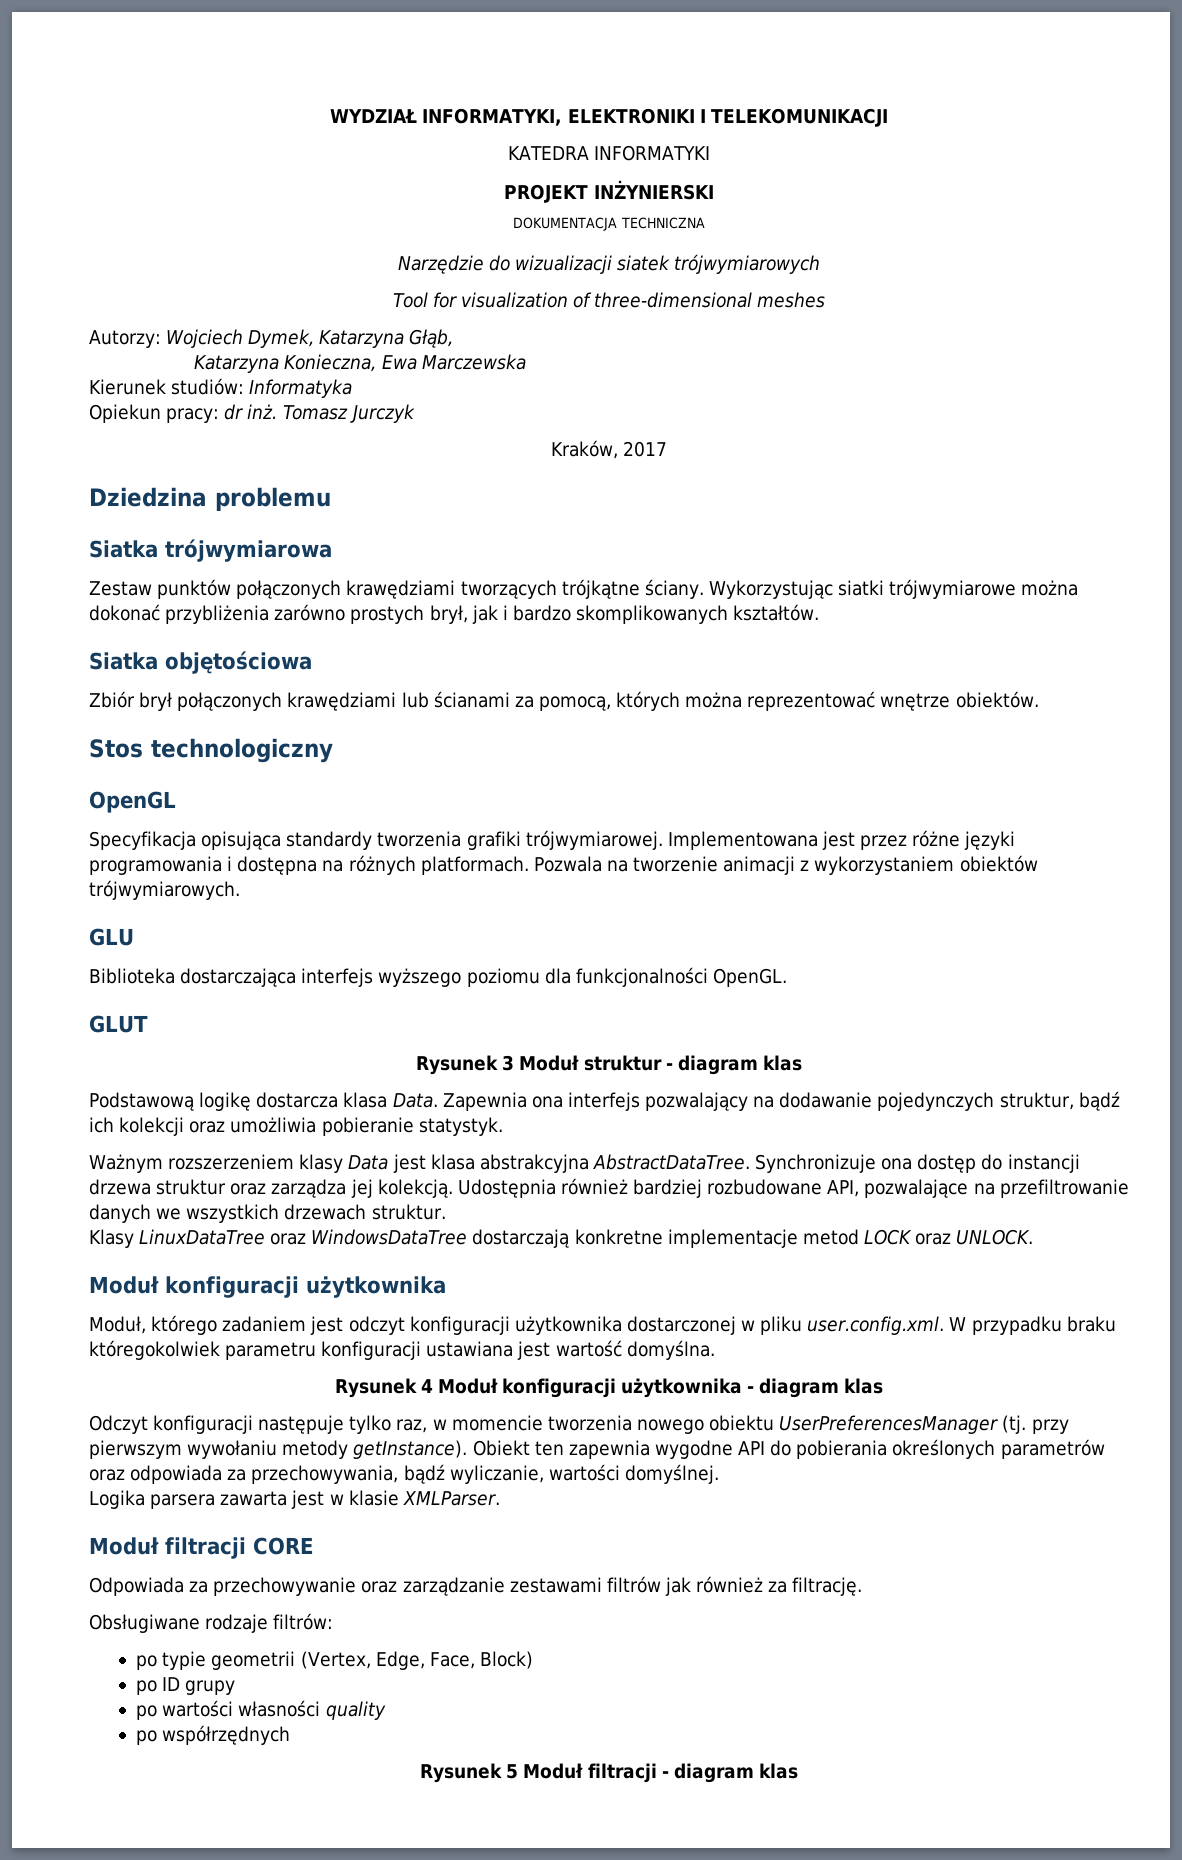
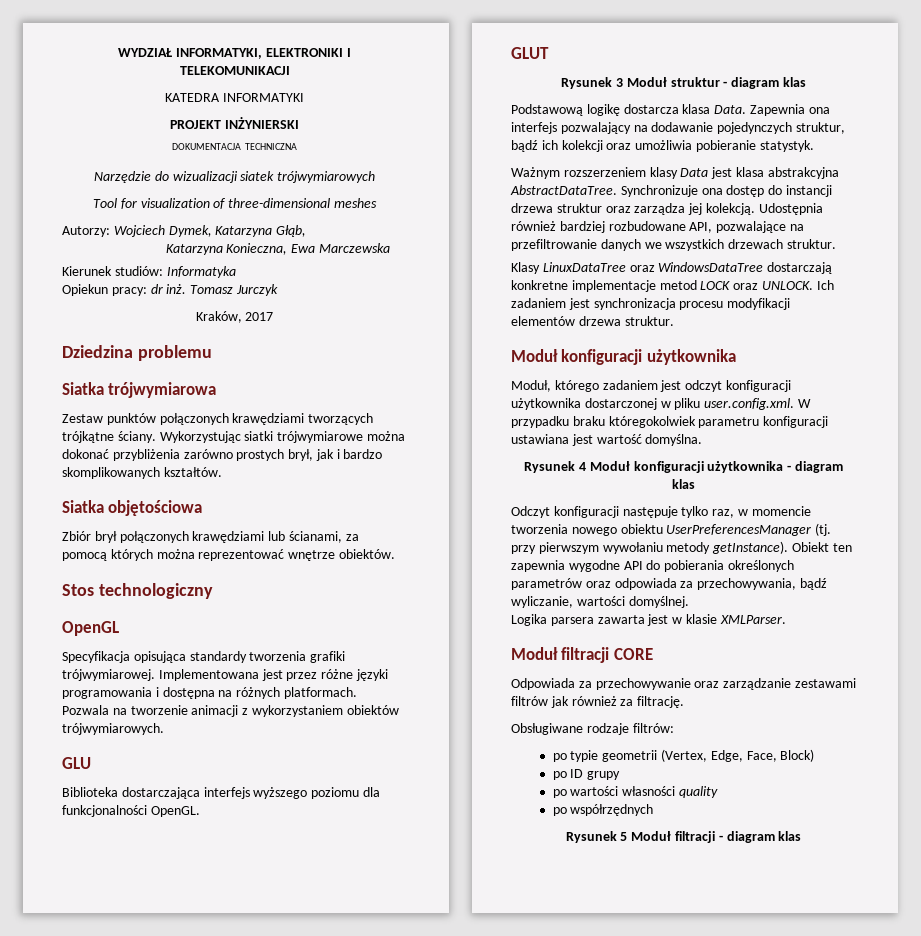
- Zbiór brył połączonych krawędziami lub ścianami za pomocą, których można reprezentować wnętrze obiektów.
+ Zbiór brył połączonych krawędziami lub ścianami, za pomocą których można reprezentować wnętrze obiektów.
+ Ich zadaniem jest synchronizacja procesu modyfikacji elementów drzewa struktur.

